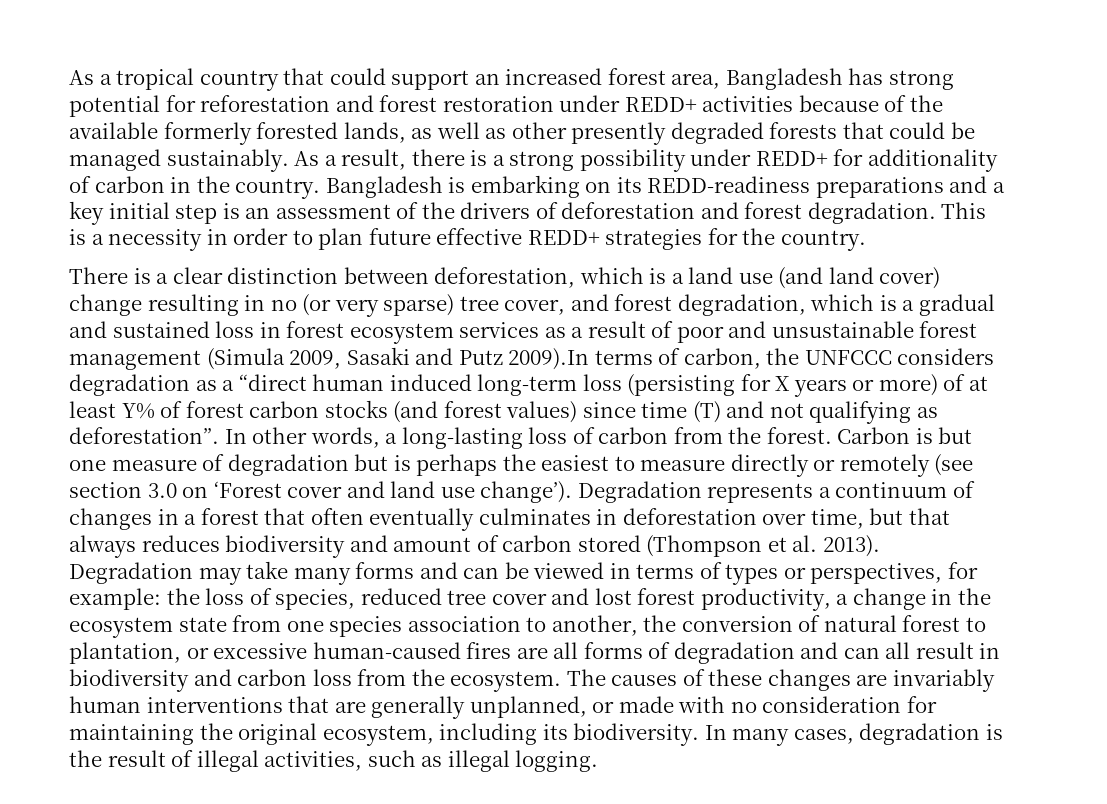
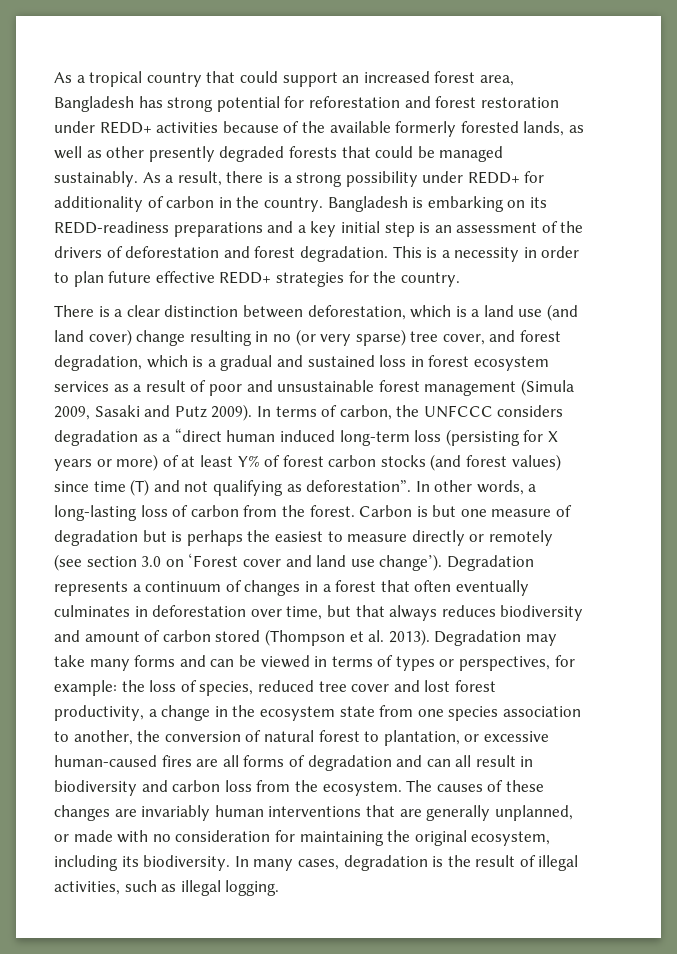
- There is a clear distinction between deforestation, which is a land use (and land cover) change resulting in no (or very sparse) tree cover, and forest degradation, which is a gradual and sustained loss in forest ecosystem services as a result of poor and unsustainable forest management (Simula 2009, Sasaki and Putz 2009).In terms of carbon, the UNFCCC considers degradation as a “direct human induced long-term loss (persisting for X years or more) of at least Y% of forest carbon stocks (and forest values) since time (T) and not qualifying as deforestation”.
+ There is a clear distinction between deforestation, which is a land use (and land cover) change resulting in no (or very sparse) tree cover, and forest degradation, which is a gradual and sustained loss in forest ecosystem services as a result of poor and unsustainable forest management (Simula 2009, Sasaki and Putz 2009). In terms of carbon, the UNFCCC considers degradation as a “direct human induced long-term loss (persisting for X years or more) of at least Y% of forest carbon stocks (and forest values) since time (T) and not qualifying as deforestation”.

